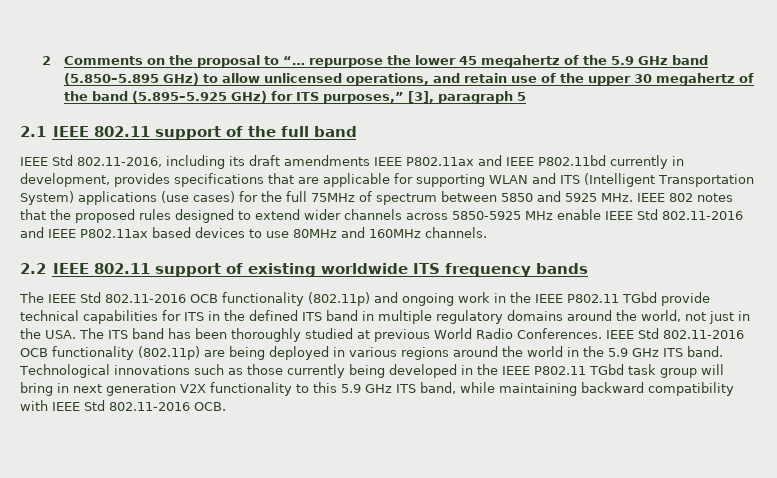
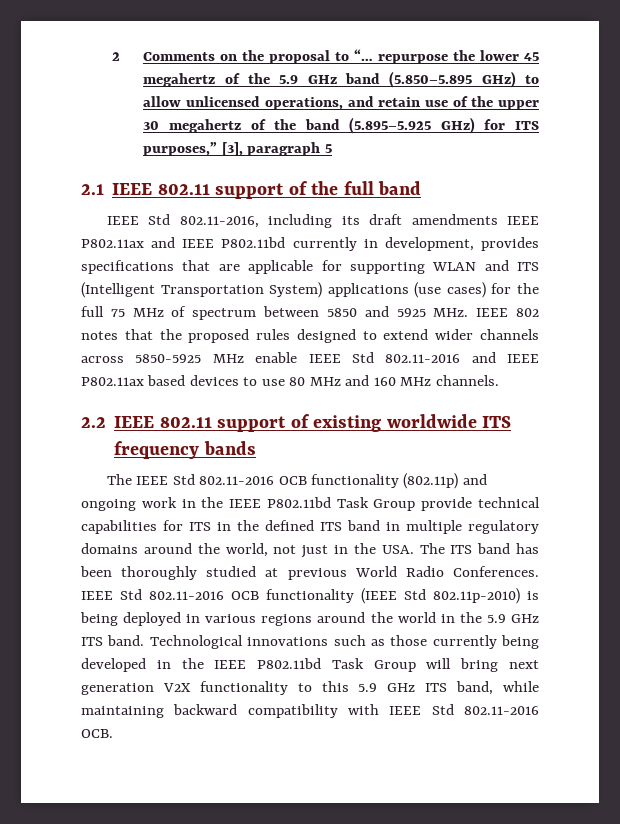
- IEEE Std 802.11-2016, including its draft amendments IEEE P802.11ax and IEEE P802.11bd currently in development, provides specifications that are applicable for supporting WLAN and ITS (Intelligent Transportation System) applications (use cases) for the full 75MHz of spectrum between 5850 and 5925 MHz. IEEE 802 notes that the proposed rules designed to extend wider channels across 5850-5925 MHz enable IEEE Std 802.11-2016 and IEEE P802.11ax based devices to use 80MHz and 160MHz channels.
+ IEEE Std 802.11-2016, including its draft amendments IEEE P802.11ax and IEEE P802.11bd currently in development, provides specifications that are applicable for supporting WLAN and ITS (Intelligent Transportation System) applications (use cases) for the full 75 MHz of spectrum between 5850 and 5925 MHz. IEEE 802 notes that the proposed rules designed to extend wider channels across 5850-5925 MHz enable IEEE Std 802.11-2016 and IEEE P802.11ax based devices to use 80 MHz and 160 MHz channels.
- The IEEE Std 802.11-2016 OCB functionality (802.11p) and ongoing work in the IEEE P802.11 TGbd provide technical capabilities for ITS in the defined ITS band in multiple regulatory domains around the world, not just in the USA. The ITS band has been thoroughly studied at previous World Radio Conferences.
+ The IEEE Std 802.11-2016 OCB functionality (802.11p) and ongoing work in the IEEE P802.11bd Task Group provide technical capabilities for ITS in the defined ITS band in multiple regulatory domains around the world, not just in the USA. The ITS band has been thoroughly studied at previous World Radio Conferences.
- IEEE Std 802.11-2016 OCB functionality (802.11p) are being deployed in various regions around the world in the 5.9 GHz ITS band.
+ IEEE Std 802.11-2016 OCB functionality (IEEE Std 802.11p-2010) is being deployed in various regions around the world in the 5.9 GHz ITS band.
- Technological innovations such as those currently being developed in the IEEE P802.11 TGbd task group will bring in next generation V2X functionality to this 5.9 GHz ITS band, while maintaining backward compatibility with IEEE Std 802.11-2016 OCB.
+ Technological innovations such as those currently being developed in the IEEE P802.11bd Task Group will bring next generation V2X functionality to this 5.9 GHz ITS band, while maintaining backward compatibility with IEEE Std 802.11-2016 OCB.

